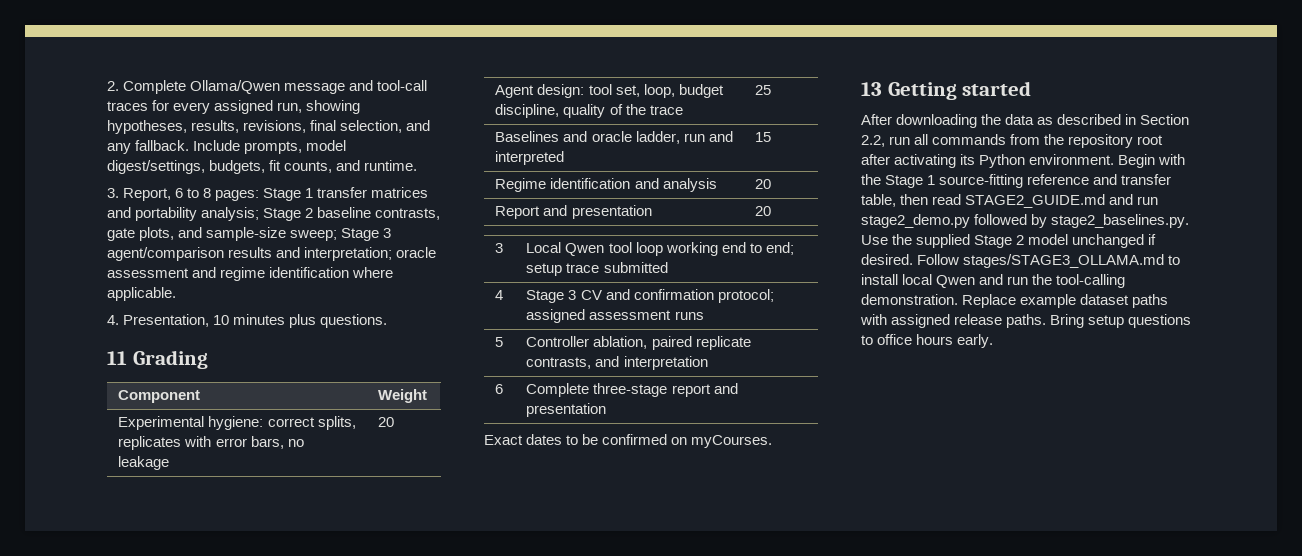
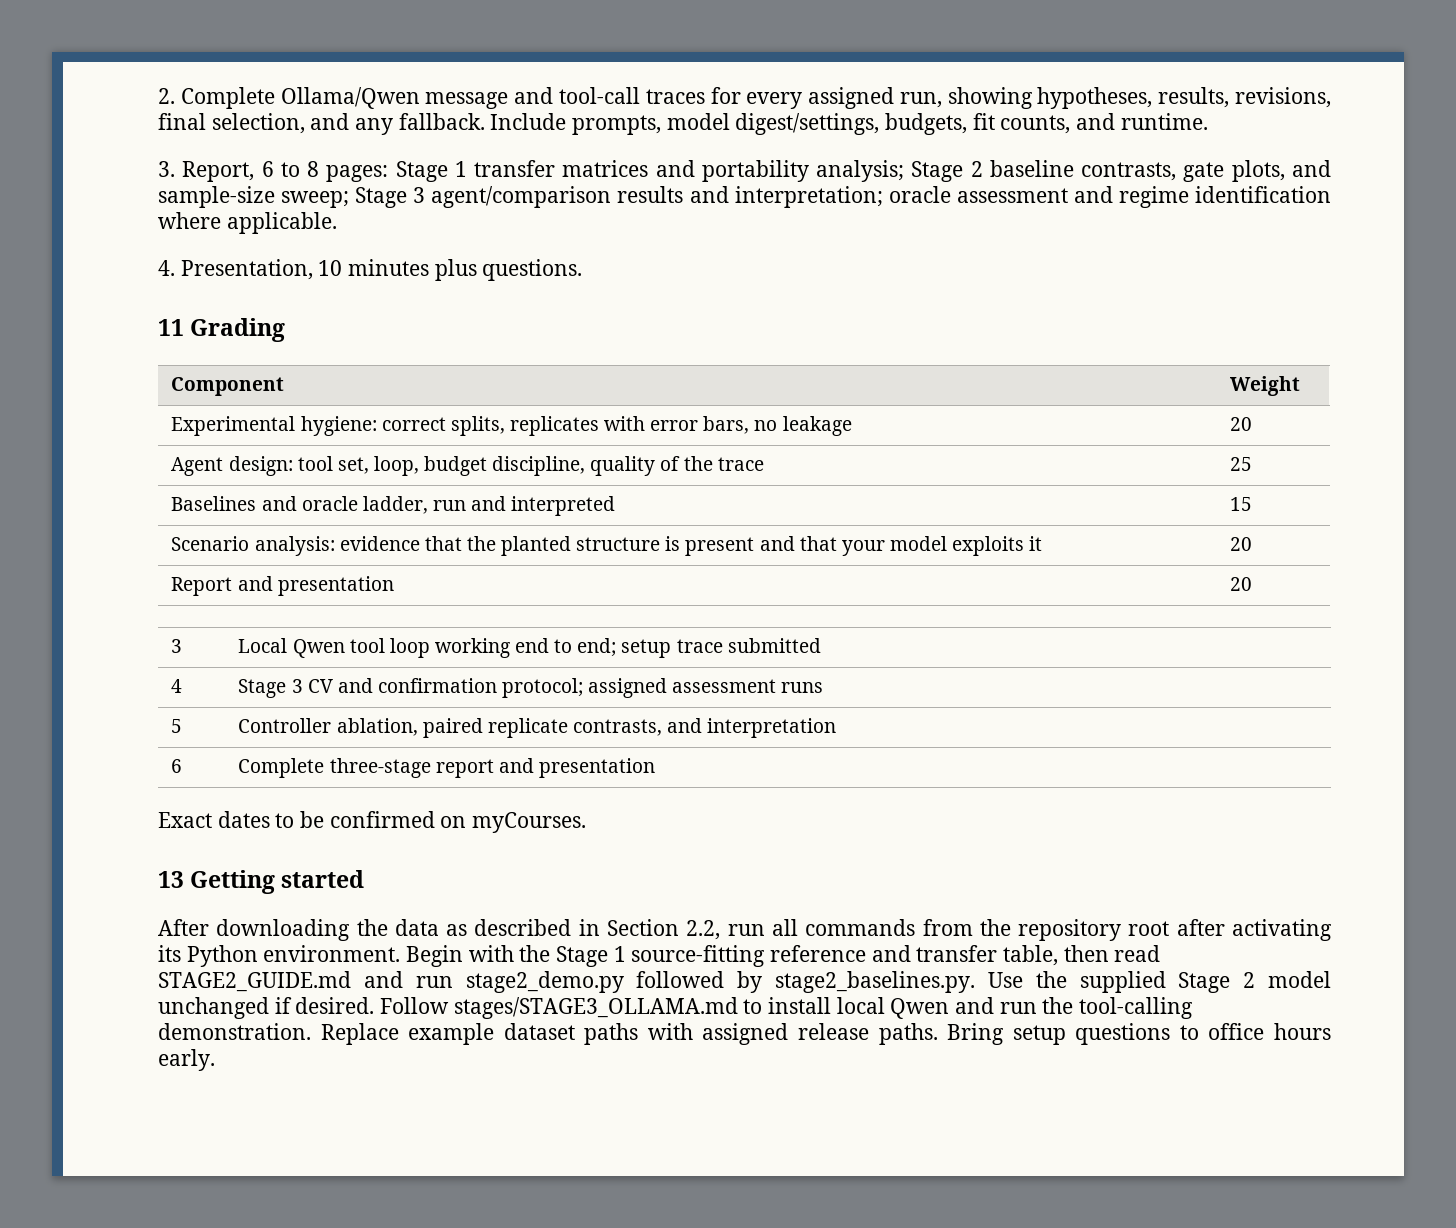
- Regime identification and analysis | 20
+ Scenario analysis: evidence that the planted structure is present and that your model exploits it | 20

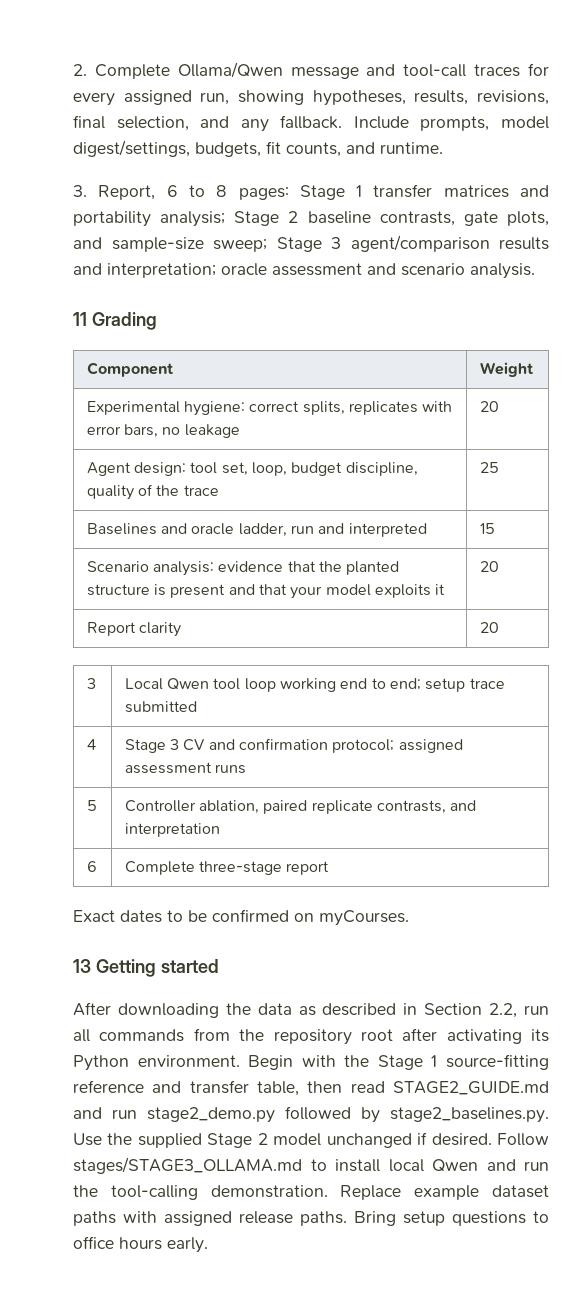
- 3. Report, 6 to 8 pages: Stage 1 transfer matrices and portability analysis; Stage 2 baseline contrasts, gate plots, and sample-size sweep; Stage 3 agent/comparison results and interpretation; oracle assessment and regime identification where applicable.
- 4. Presentation, 10 minutes plus questions.
+ 3. Report, 6 to 8 pages: Stage 1 transfer matrices and portability analysis; Stage 2 baseline contrasts, gate plots, and sample-size sweep; Stage 3 agent/comparison results and interpretation; oracle assessment and scenario analysis.
- Report and presentation | 20
+ Report clarity | 20
- 6 | Complete three-stage report and presentation
+ 6 | Complete three-stage report

